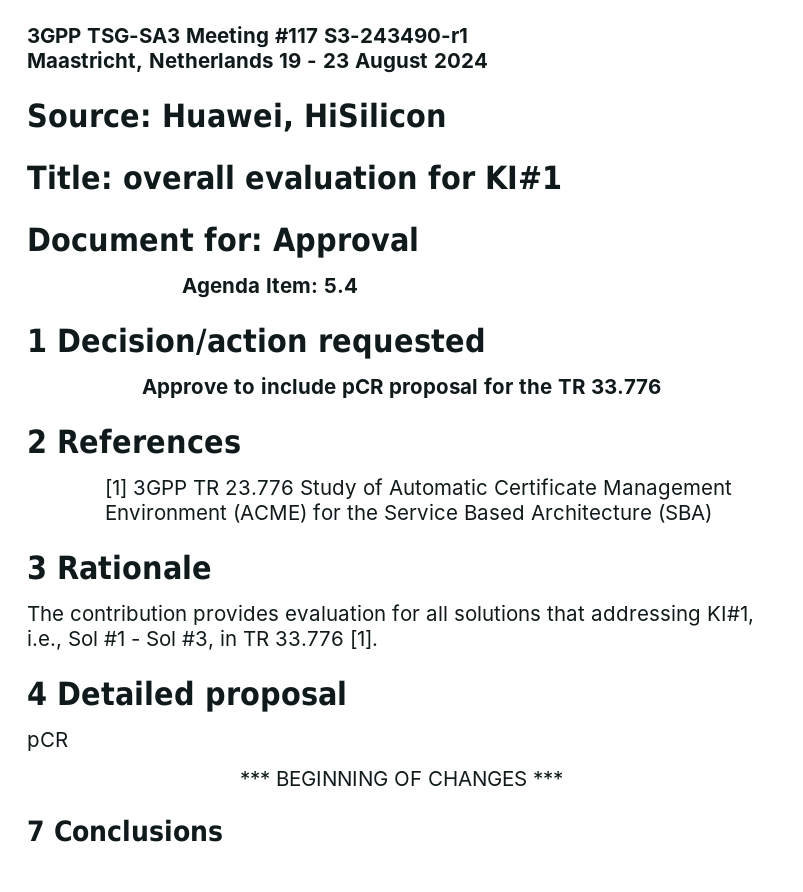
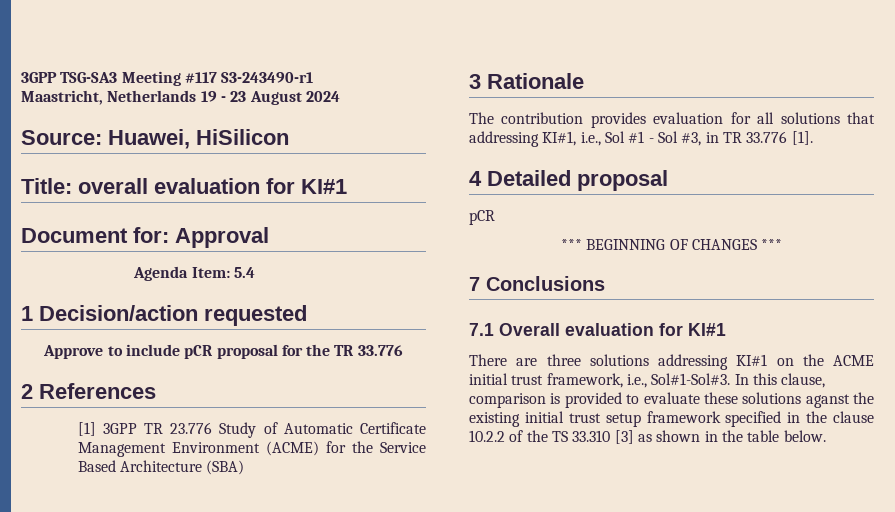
+ 7.1 Overall evaluation for KI#1
+ There are three solutions addressing KI#1 on the ACME initial trust framework, i.e., Sol#1-Sol#3. In this clause, comparison is provided to evaluate these solutions aganst the existing initial trust setup framework specified in the clause 10.2.2 of the TS 33.310 [3] as shown in the table below.

